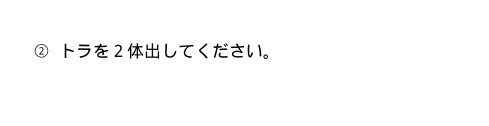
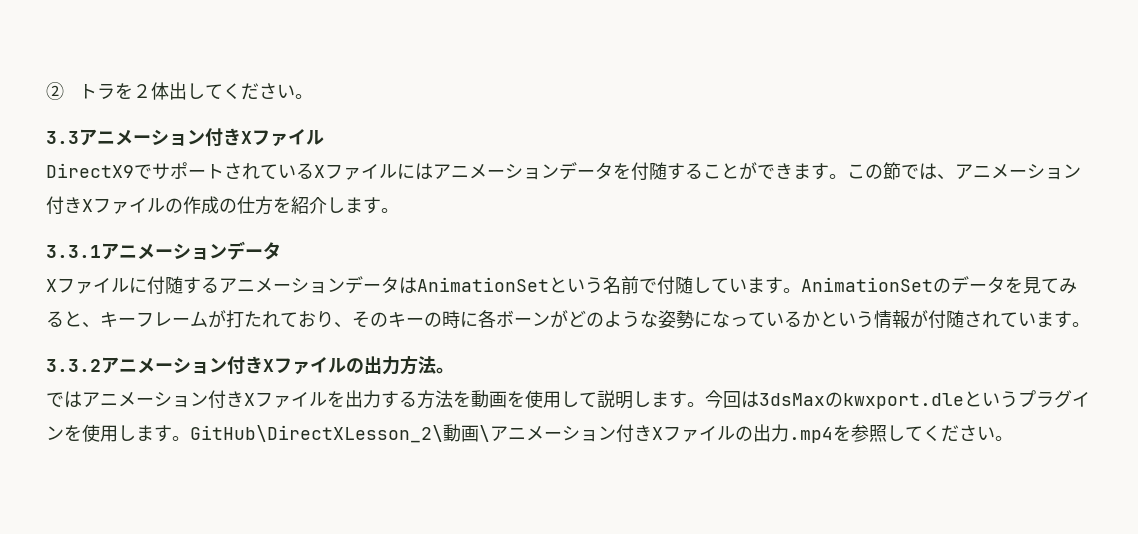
+ 3.3アニメーション付きXファイル
+ DirectX9でサポートされているXファイルにはアニメーションデータを付随することができます。この節では、アニメーション付きXファイルの作成の仕方を紹介します。
+ 3.3.1アニメーションデータ
+ Xファイルに付随するアニメーションデータはAnimationSetという名前で付随しています。AnimationSetのデータを見てみると、キーフレームが打たれており、そのキーの時に各ボーンがどのような姿勢になっているかという情報が付随されています。
+ 3.3.2アニメーション付きXファイルの出力方法。
+ ではアニメーション付きXファイルを出力する方法を動画を使用して説明します。今回は3dsMaxのkwxport.dleというプラグインを使用します。GitHub\DirectXLesson_2\動画\アニメーション付きXファイルの出力.mp4を参照してください。

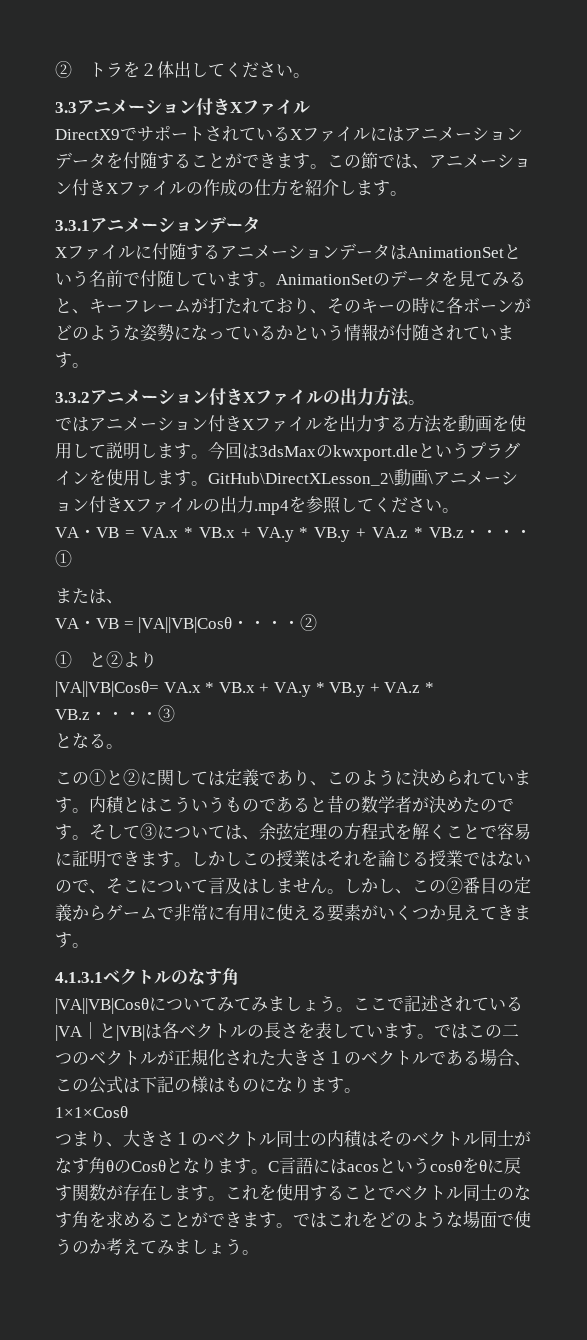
+ VA・VB = VA.x * VB.x + VA.y * VB.y + VA.z * VB.z・・・・①
+ または、
+ VA・VB = |VA||VB|Cosθ・・・・②
+ ①と②より
+ |VA||VB|Cosθ= VA.x * VB.x + VA.y * VB.y + VA.z * VB.z・・・・③
+ となる。
+ この①と②に関しては定義であり、このように決められています。内積とはこういうものであると昔の数学者が決めたのです。そして③については、余弦定理の方程式を解くことで容易に証明できます。しかしこの授業はそれを論じる授業ではないので、そこについて言及はしません。しかし、この②番目の定義からゲームで非常に有用に使える要素がいくつか見えてきます。
+ 4.1.3.1ベクトルのなす角
+ |VA||VB|Cosθについてみてみましょう。ここで記述されている|VA｜と|VB|は各ベクトルの長さを表しています。ではこの二つのベクトルが正規化された大きさ１のベクトルである場合、この公式は下記の様はものになります。
+ 1×1×Cosθ
+ つまり、大きさ１のベクトル同士の内積はそのベクトル同士がなす角θのCosθとなります。C言語にはacosというcosθをθに戻す関数が存在します。これを使用することでベクトル同士のなす角を求めることができます。ではこれをどのような場面で使うのか考えてみましょう。

